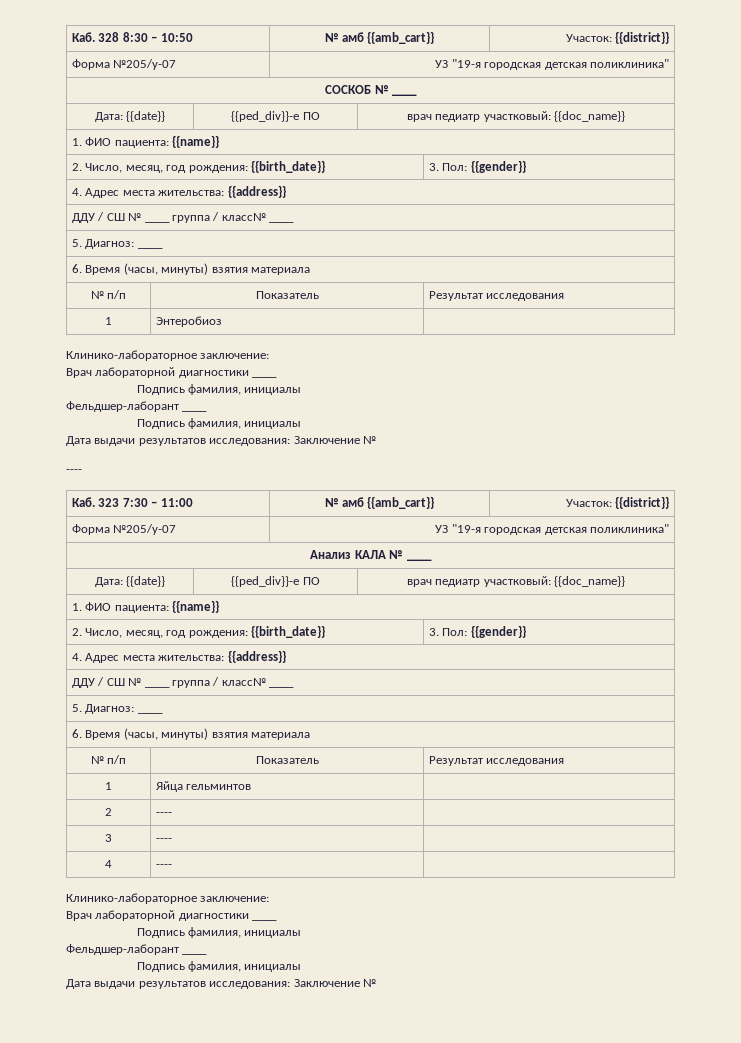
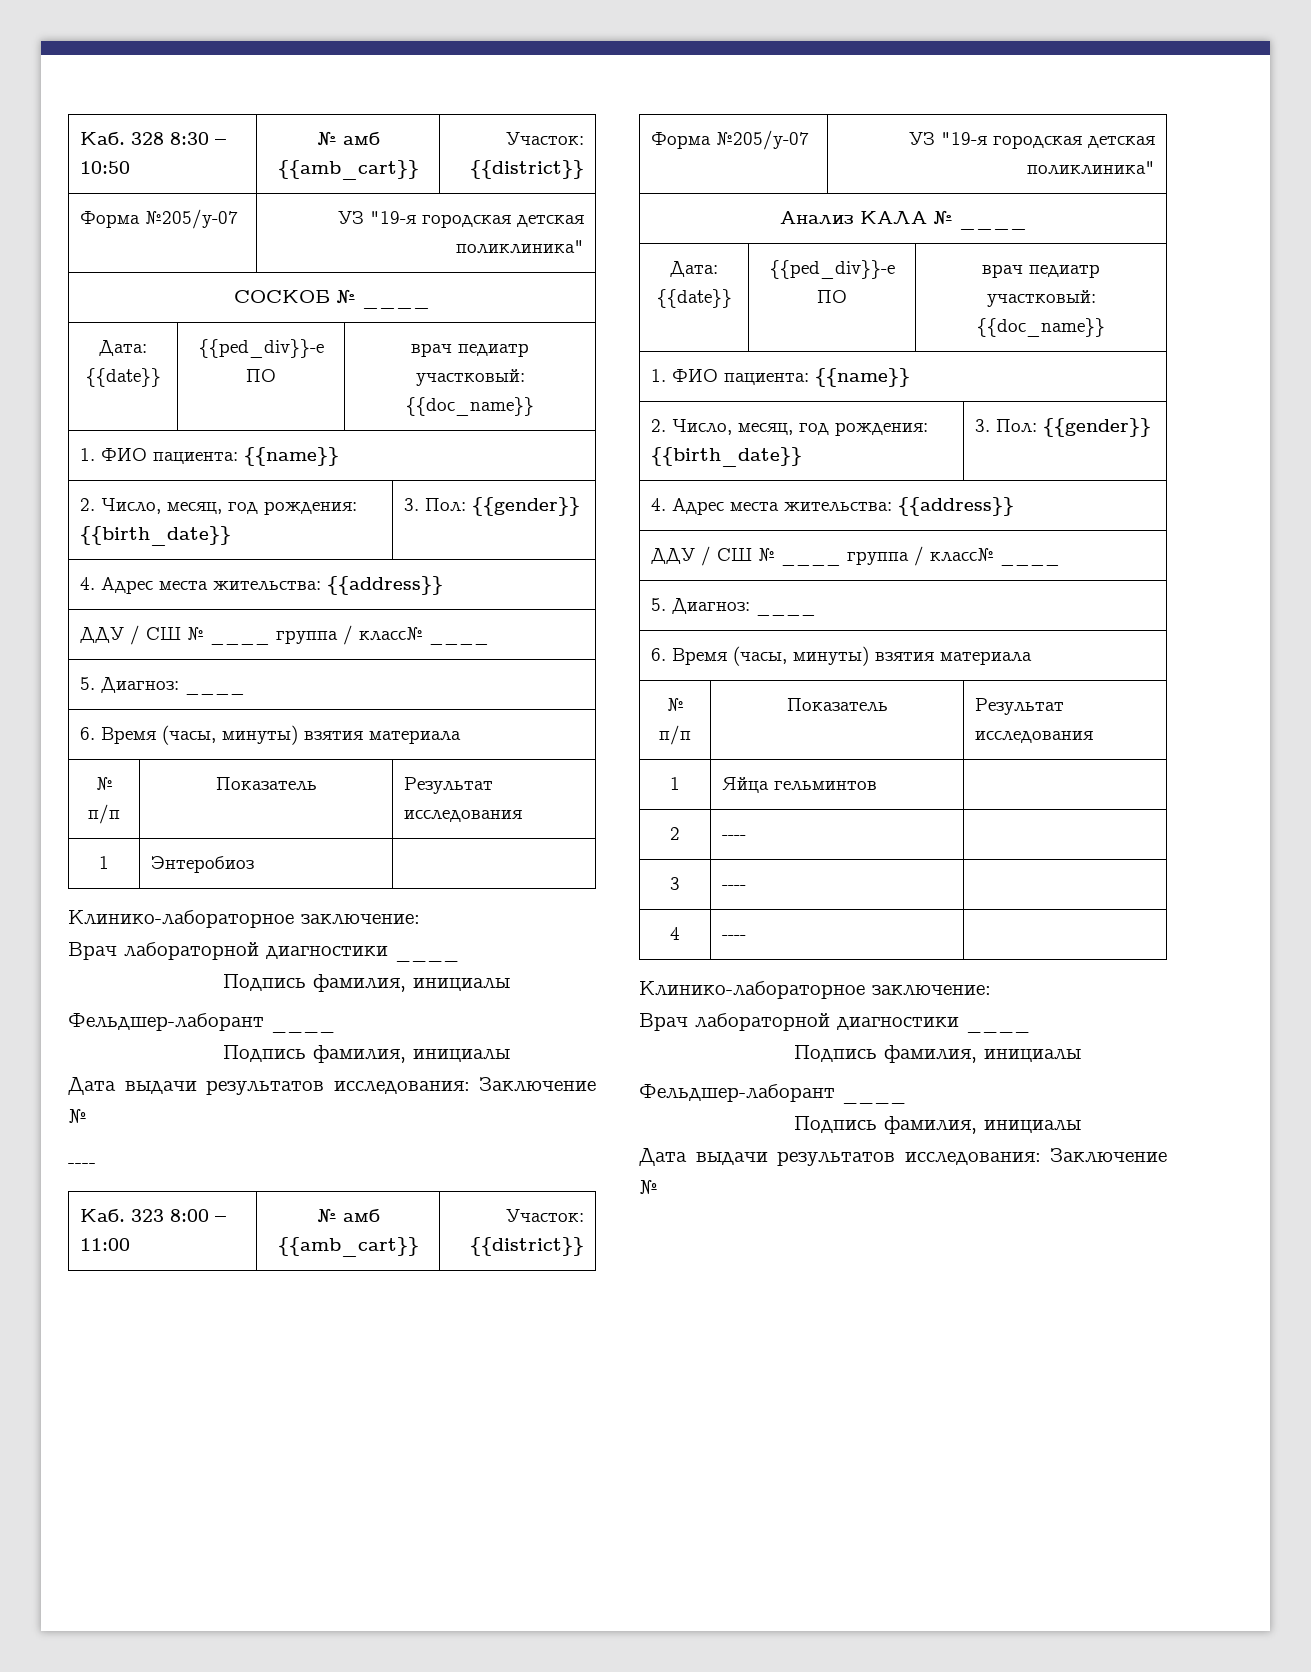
- Каб. 323 7:30 – 11:00 | № амб {{amb_cart}} | Участок: {{district}}
+ Каб. 323 8:00 – 11:00 | № амб {{amb_cart}} | Участок: {{district}}

